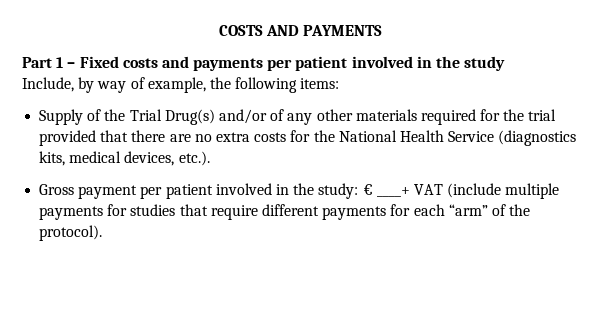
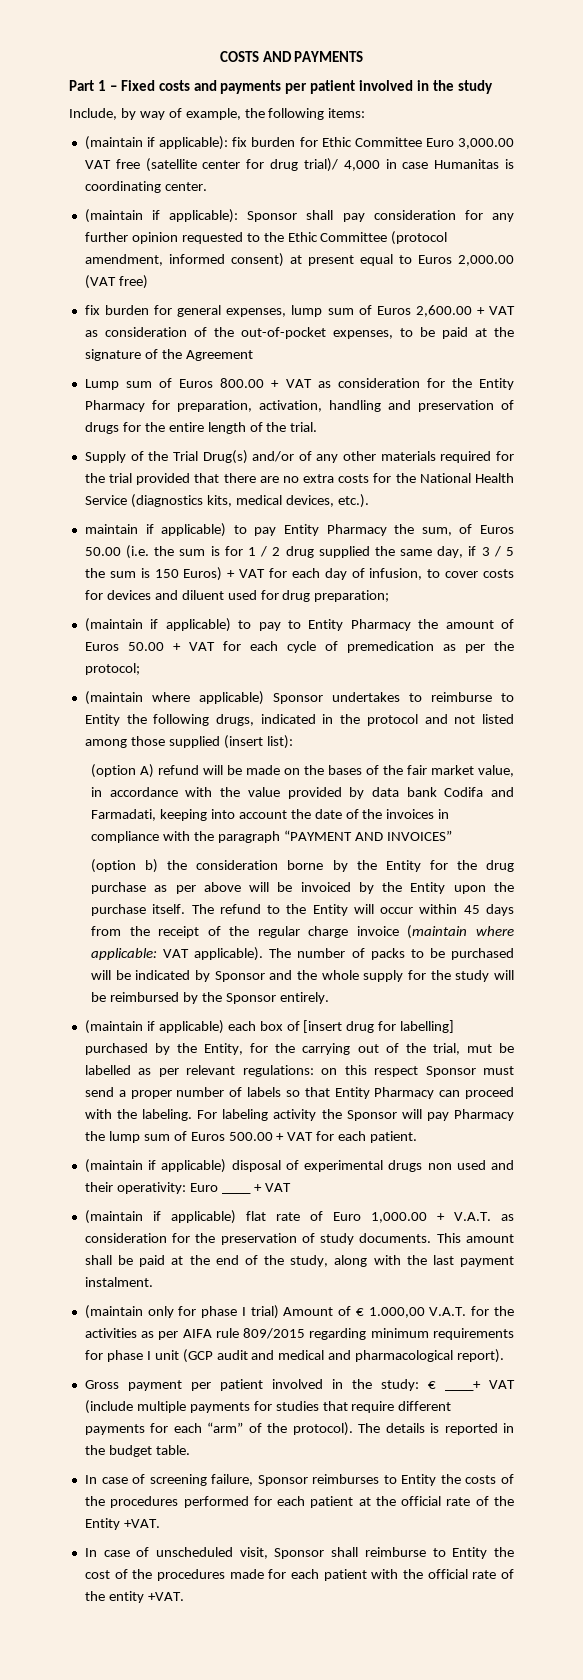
+ (maintain if applicable): fix burden for Ethic Committee Euro 3,000.00 VAT free (satellite center for drug trial)/ 4,000 in case Humanitas is coordinating center.
+ (maintain if applicable): Sponsor shall pay consideration for any further opinion requested to the Ethic Committee (protocol amendment, informed consent) at present equal to Euros 2,000.00 (VAT free)
+ fix burden for general expenses, lump sum of Euros 2,600.00 + VAT as consideration of the out-of-pocket expenses, to be paid at the signature of the Agreement
+ Lump sum of Euros 800.00 + VAT as consideration for the Entity Pharmacy for preparation, activation, handling and preservation of drugs for the entire length of the trial.
+ maintain if applicable) to pay Entity Pharmacy the sum, of Euros 50.00 (i.e. the sum is for 1 / 2 drug supplied the same day, if 3 / 5 the sum is 150 Euros) + VAT for each day of infusion, to cover costs for devices and diluent used for drug preparation;
+ (maintain if applicable) to pay to Entity Pharmacy the amount of Euros 50.00 + VAT for each cycle of premedication as per the protocol;
+ (maintain where applicable) Sponsor undertakes to reimburse to Entity the following drugs, indicated in the protocol and not listed among those supplied (insert list):
+ (option A) refund will be made on the bases of the fair market value, in accordance with the value provided by data bank Codifa and Farmadati, keeping into account the date of the invoices in compliance with the paragraph “PAYMENT AND INVOICES”
+ (option b) the consideration borne by the Entity for the drug purchase as per above will be invoiced by the Entity upon the purchase itself. The refund to the Entity will occur within 45 days from the receipt of the regular charge invoice (maintain where applicable: VAT applicable). The number of packs to be purchased will be indicated by Sponsor and the whole supply for the study will be reimbursed by the Sponsor entirely.
+ (maintain if applicable) each box of [insert drug for labelling] purchased by the Entity, for the carrying out of the trial, mut be labelled as per relevant regulations: on this respect Sponsor must send a proper number of labels so that Entity Pharmacy can proceed with the labeling. For labeling activity the Sponsor will pay Pharmacy the lump sum of Euros 500.00 + VAT for each patient.
+ (maintain if applicable) disposal of experimental drugs non used and their operativity: Euro ____ + VAT
+ (maintain if applicable) flat rate of Euro 1,000.00 + V.A.T. as consideration for the preservation of study documents. This amount shall be paid at the end of the study, along with the last payment instalment.
+ (maintain only for phase I trial) Amount of € 1.000,00 V.A.T. for the activities as per AIFA rule 809/2015 regarding minimum requirements for phase I unit (GCP audit and medical and pharmacological report).
+ The details is reported in the budget table.
+ In case of screening failure, Sponsor reimburses to Entity the costs of the procedures performed for each patient at the official rate of the Entity +VAT.
+ In case of unscheduled visit, Sponsor shall reimburse to Entity the cost of the procedures made for each patient with the official rate of the entity +VAT.

